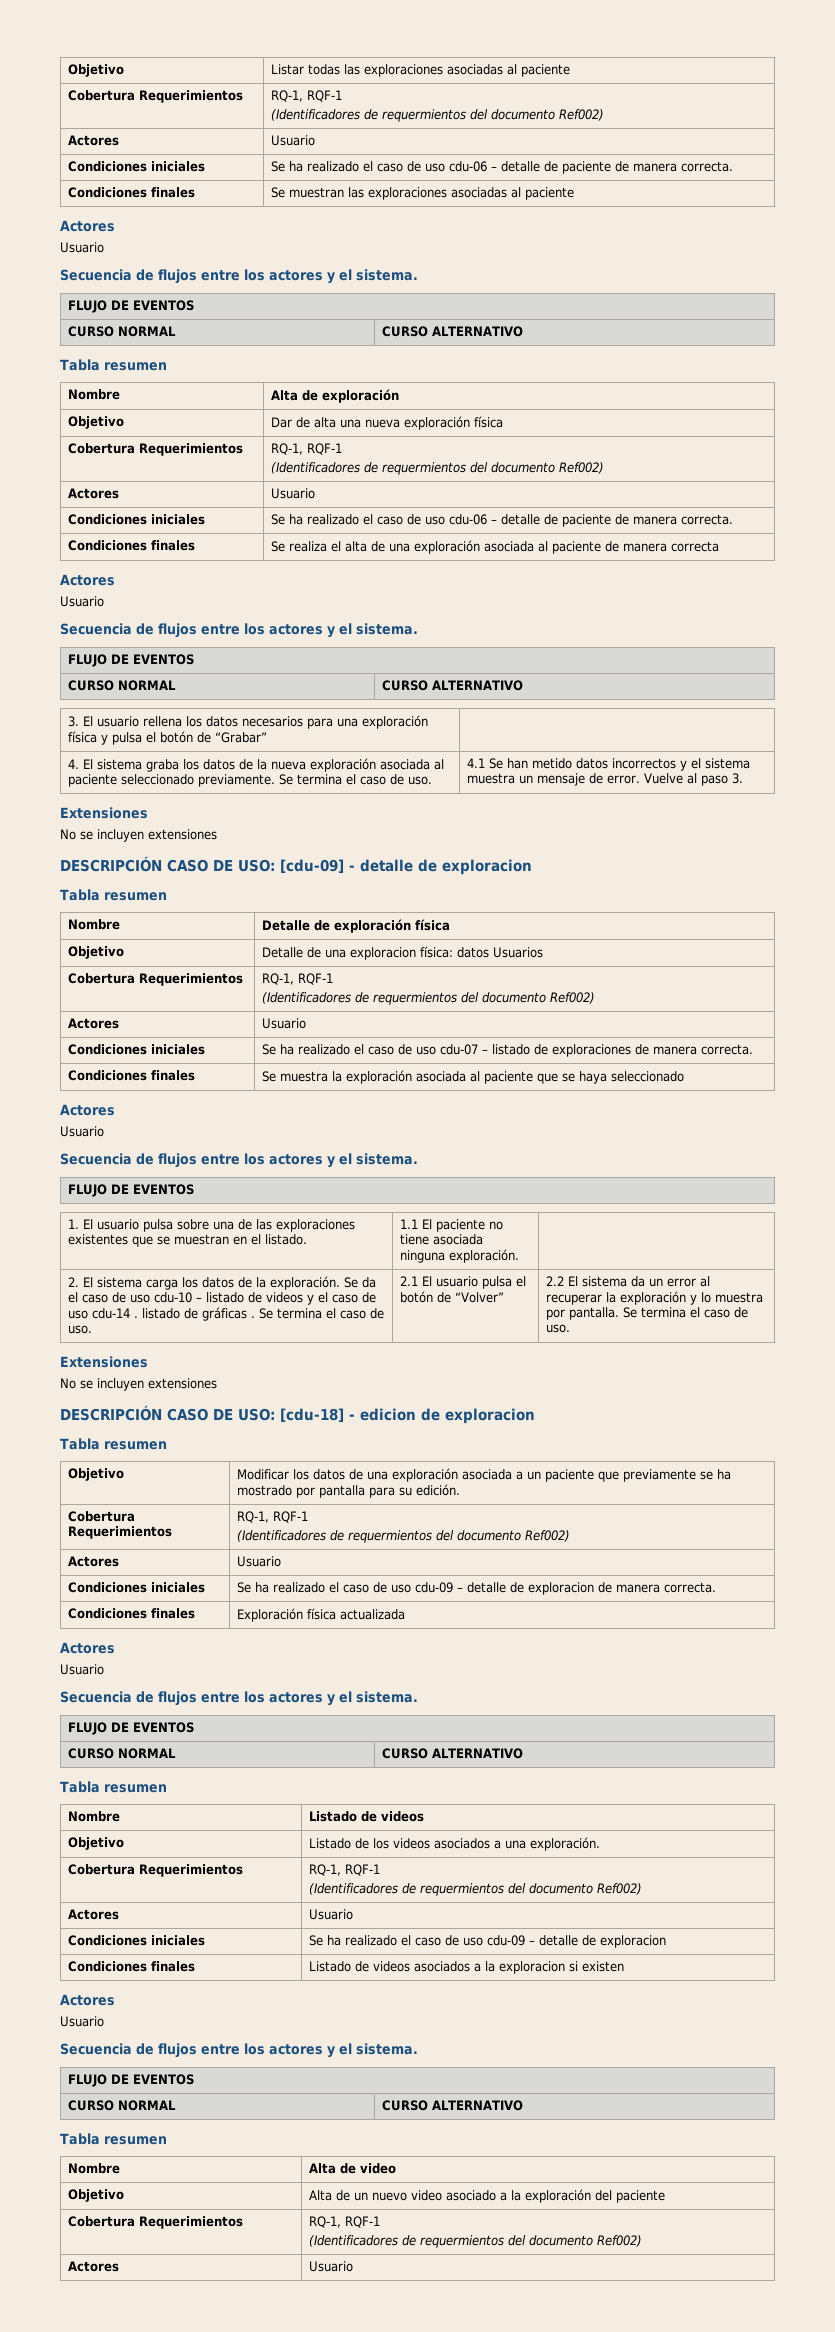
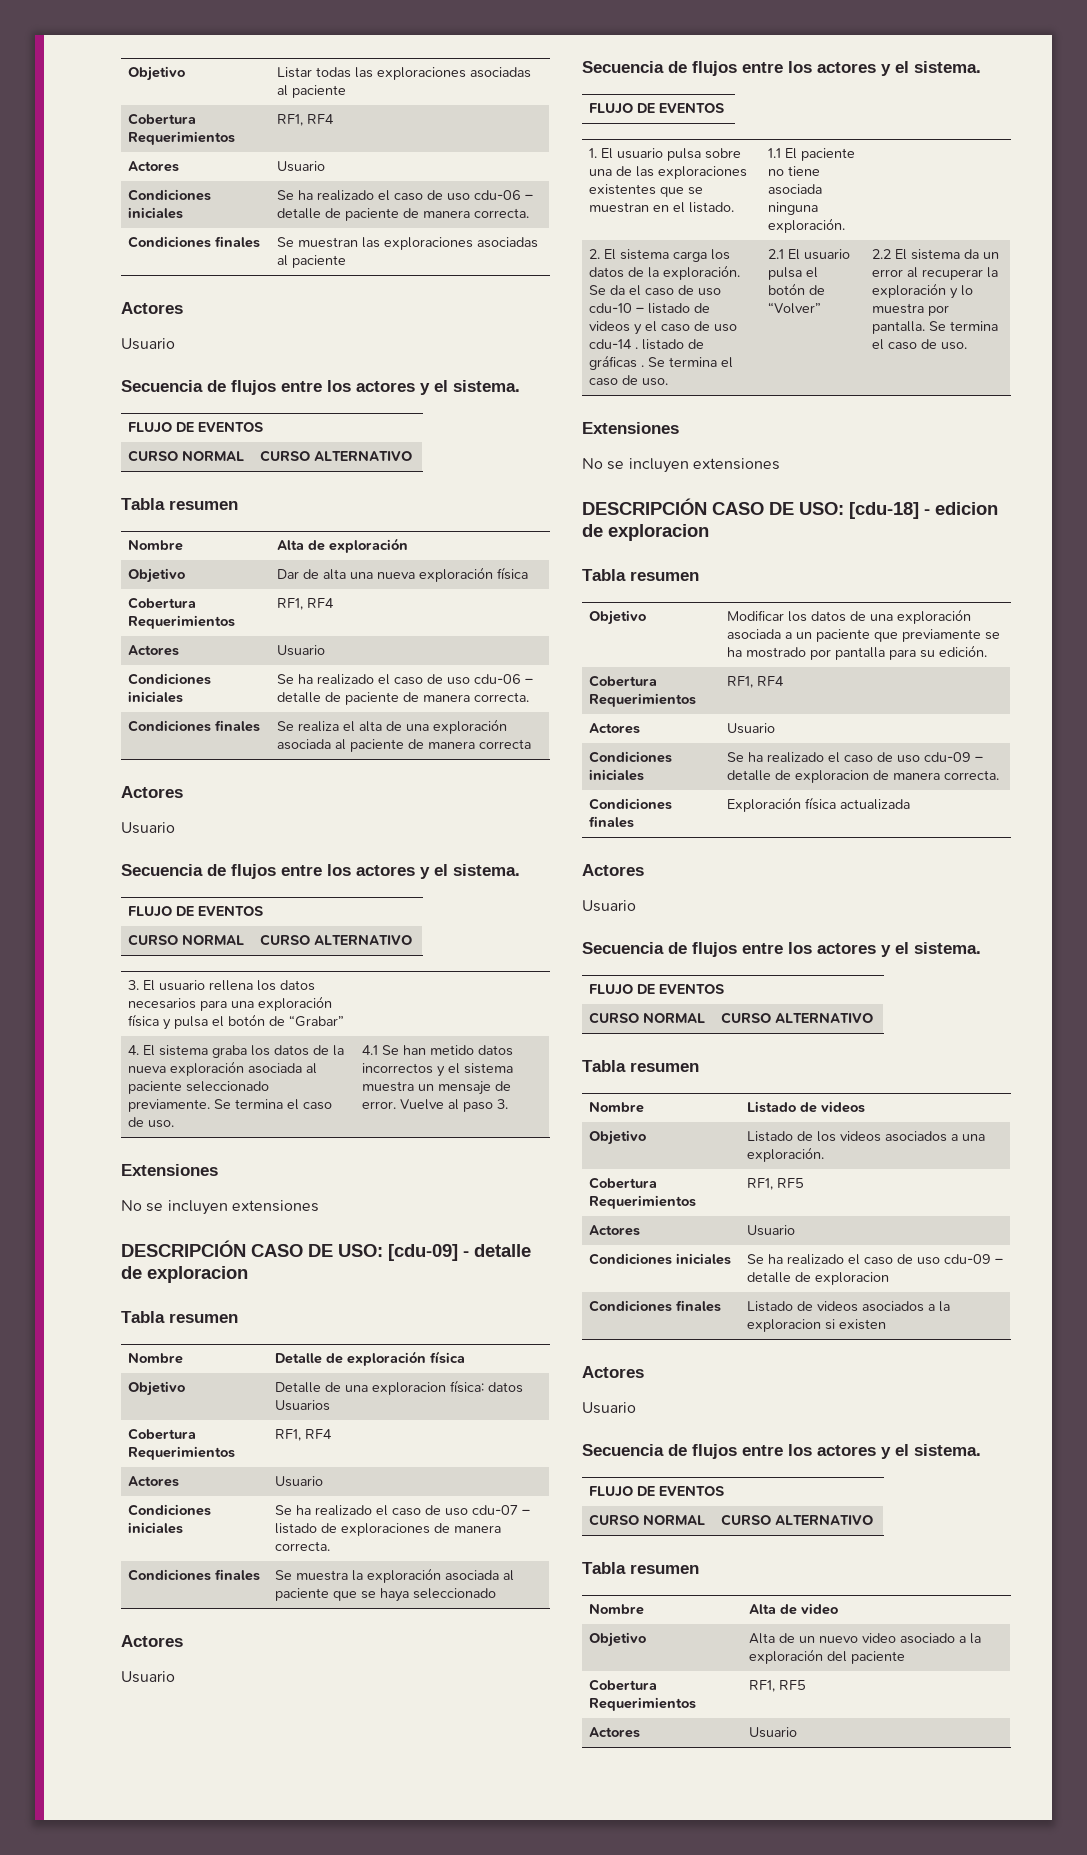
  Objetivo | Listar todas las exploraciones asociadas al paciente
- Cobertura Requerimientos | RQ-1, RQF-1
- (Identificadores de requermientos del documento Ref002)
+ Cobertura Requerimientos | RF1, RF4
  Objetivo | Dar de alta una nueva exploración física
- Cobertura Requerimientos | RQ-1, RQF-1
- (Identificadores de requermientos del documento Ref002)
+ Cobertura Requerimientos | RF1, RF4
  Objetivo | Detalle de una exploracion física: datos Usuarios
- Cobertura Requerimientos | RQ-1, RQF-1
- (Identificadores de requermientos del documento Ref002)
+ Cobertura Requerimientos | RF1, RF4
  Objetivo | Modificar los datos de una exploración asociada a un paciente que previamente se ha mostrado por pantalla para su edición.
- Cobertura Requerimientos | RQ-1, RQF-1
- (Identificadores de requermientos del documento Ref002)
+ Cobertura Requerimientos | RF1, RF4
  Objetivo | Listado de los videos asociados a una exploración.
- Cobertura Requerimientos | RQ-1, RQF-1
- (Identificadores de requermientos del documento Ref002)
+ Cobertura Requerimientos | RF1, RF5
  Objetivo | Alta de un nuevo video asociado a la exploración del paciente
- Cobertura Requerimientos | RQ-1, RQF-1
- (Identificadores de requermientos del documento Ref002)
+ Cobertura Requerimientos | RF1, RF5

